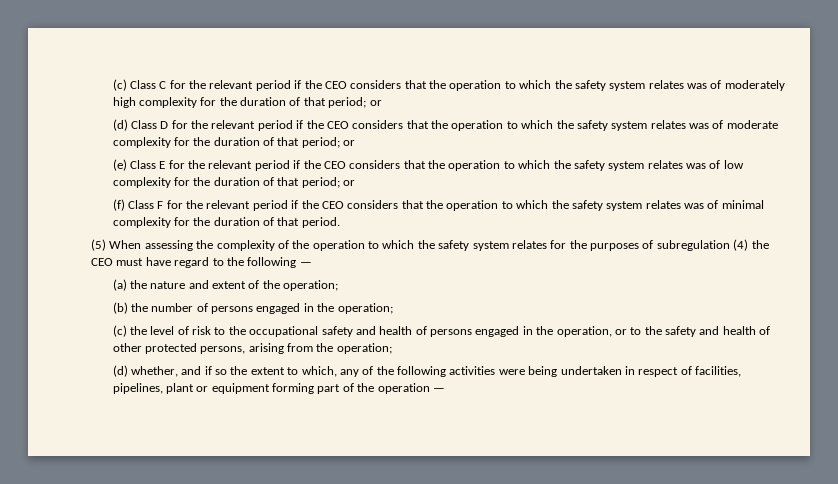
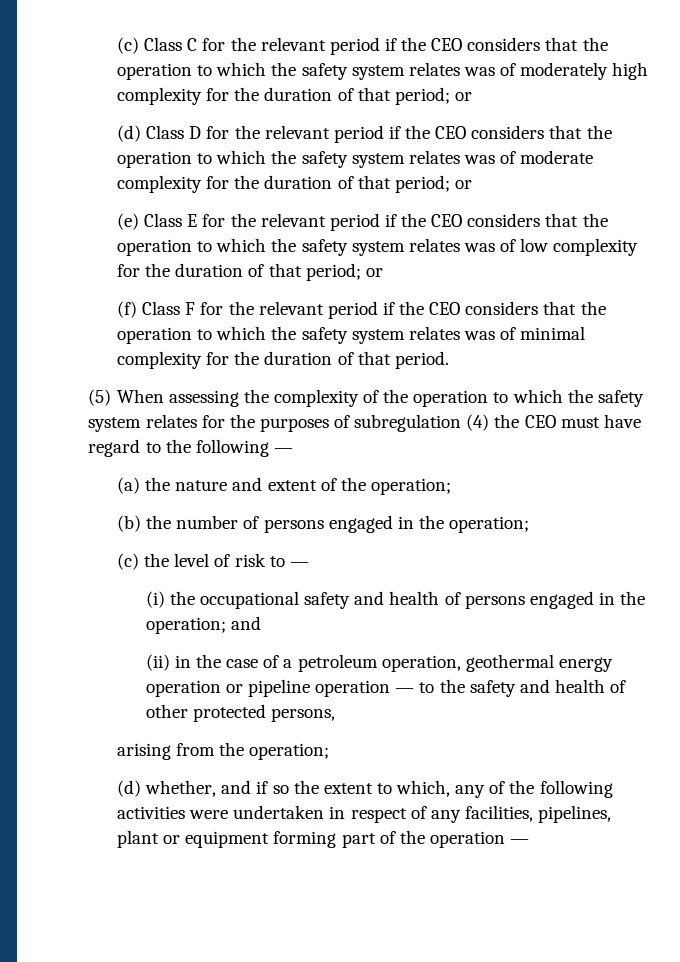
- (c) the level of risk to the occupational safety and health of persons engaged in the operation, or to the safety and health of other protected persons, arising from the operation;
+ (c) the level of risk to —
+ (i) the occupational safety and health of persons engaged in the operation; and
+ (ii) in the case of a petroleum operation, geothermal energy operation or pipeline operation — to the safety and health of other protected persons,
+ arising from the operation;
- (d) whether, and if so the extent to which, any of the following activities were being undertaken in respect of facilities, pipelines, plant or equipment forming part of the operation —
+ (d) whether, and if so the extent to which, any of the following activities were undertaken in respect of any facilities, pipelines, plant or equipment forming part of the operation —

